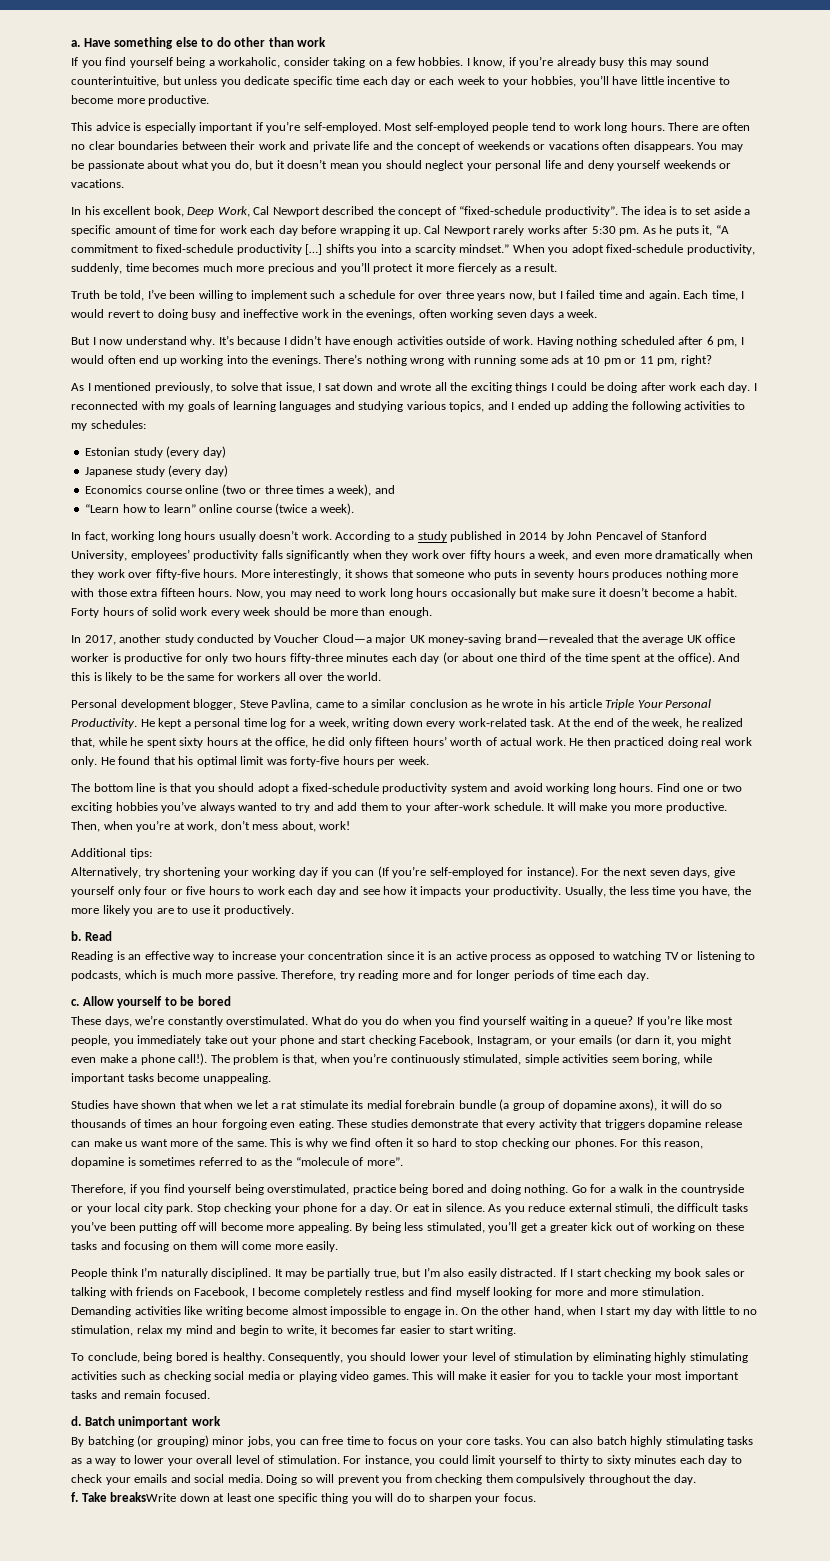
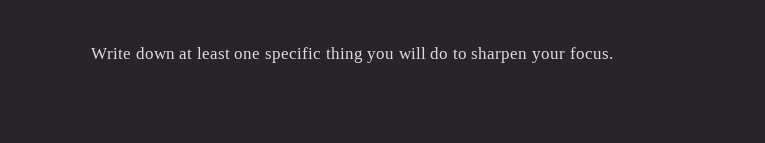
- a. Have something else to do other than work
- If you find yourself being a workaholic, consider taking on a few hobbies. I know, if you’re already busy this may sound counterintuitive, but unless you dedicate specific time each day or each week to your hobbies, you’ll have little incentive to become more productive.
- This advice is especially important if you’re self-employed. Most self-employed people tend to work long hours. There are often no clear boundaries between their work and private life and the concept of weekends or vacations often disappears. You may be passionate about what you do, but it doesn’t mean you should neglect your personal life and deny yourself weekends or vacations.
- In his excellent book, Deep Work, Cal Newport described the concept of “fixed-schedule productivity”. The idea is to set aside a specific amount of time for work each day before wrapping it up. Cal Newport rarely works after 5:30 pm. As he puts it, “A commitment to fixed-schedule productivity […] shifts you into a scarcity mindset.” When you adopt fixed-schedule productivity, suddenly, time becomes much more precious and you’ll protect it more fiercely as a result.
- Truth be told, I’ve been willing to implement such a schedule for over three years now, but I failed time and again. Each time, I would revert to doing busy and ineffective work in the evenings, often working seven days a week.
- But I now understand why. It’s because I didn’t have enough activities outside of work. Having nothing scheduled after 6 pm, I would often end up working into the evenings. There’s nothing wrong with running some ads at 10 pm or 11 pm, right?
- As I mentioned previously, to solve that issue, I sat down and wrote all the exciting things I could be doing after work each day. I reconnected with my goals of learning languages and studying various topics, and I ended up adding the following activities to my schedules:
- Estonian study (every day)
- Japanese study (every day)
- Economics course online (two or three times a week), and
- “Learn how to learn” online course (twice a week).
- In fact, working long hours usually doesn’t work. According to a study published in 2014 by John Pencavel of Stanford University, employees’ productivity falls significantly when they work over fifty hours a week, and even more dramatically when they work over fifty-five hours. More interestingly, it shows that someone who puts in seventy hours produces nothing more with those extra fifteen hours. Now, you may need to work long hours occasionally but make sure it doesn’t become a habit. Forty hours of solid work every week should be more than enough.
- In 2017, another study conducted by Voucher Cloud—a major UK money-saving brand—revealed that the average UK office worker is productive for only two hours fifty-three minutes each day (or about one third of the time spent at the office). And this is likely to be the same for workers all over the world.
- Personal development blogger, Steve Pavlina, came to a similar conclusion as he wrote in his article Triple Your Personal Productivity. He kept a personal time log for a week, writing down every work-related task. At the end of the week, he realized that, while he spent sixty hours at the office, he did only fifteen hours’ worth of actual work. He then practiced doing real work only. He found that his optimal limit was forty-five hours per week.
- The bottom line is that you should adopt a fixed-schedule productivity system and avoid working long hours. Find one or two exciting hobbies you’ve always wanted to try and add them to your after-work schedule. It will make you more productive. Then, when you’re at work, don’t mess about, work!
- Additional tips:
- Alternatively, try shortening your working day if you can (If you’re self-employed for instance). For the next seven days, give yourself only four or five hours to work each day and see how it impacts your productivity. Usually, the less time you have, the more likely you are to use it productively.
- b. Read
- Reading is an effective way to increase your concentration since it is an active process as opposed to watching TV or listening to podcasts, which is much more passive. Therefore, try reading more and for longer periods of time each day.
- c. Allow yourself to be bored
- These days, we’re constantly overstimulated. What do you do when you find yourself waiting in a queue? If you’re like most people, you immediately take out your phone and start checking Facebook, Instagram, or your emails (or darn it, you might even make a phone call!). The problem is that, when you’re continuously stimulated, simple activities seem boring, while important tasks become unappealing.
- Studies have shown that when we let a rat stimulate its medial forebrain bundle (a group of dopamine axons), it will do so thousands of times an hour forgoing even eating. These studies demonstrate that every activity that triggers dopamine release can make us want more of the same. This is why we find often it so hard to stop checking our phones. For this reason, dopamine is sometimes referred to as the “molecule of more”.
- Therefore, if you find yourself being overstimulated, practice being bored and doing nothing. Go for a walk in the countryside or your local city park. Stop checking your phone for a day. Or eat in silence. As you reduce external stimuli, the difficult tasks you’ve been putting off will become more appealing. By being less stimulated, you’ll get a greater kick out of working on these tasks and focusing on them will come more easily.
- People think I’m naturally disciplined. It may be partially true, but I’m also easily distracted. If I start checking my book sales or talking with friends on Facebook, I become completely restless and find myself looking for more and more stimulation. Demanding activities like writing become almost impossible to engage in. On the other hand, when I start my day with little to no stimulation, relax my mind and begin to write, it becomes far easier to start writing.
- To conclude, being bored is healthy. Consequently, you should lower your level of stimulation by eliminating highly stimulating activities such as checking social media or playing video games. This will make it easier for you to tackle your most important tasks and remain focused.
- d. Batch unimportant work
- By batching (or grouping) minor jobs, you can free time to focus on your core tasks. You can also batch highly stimulating tasks as a way to lower your overall level of stimulation. For instance, you could limit yourself to thirty to sixty minutes each day to check your emails and social media. Doing so will prevent you from checking them compulsively throughout the day.
- f. Take breaksWrite down at least one specific thing you will do to sharpen your focus.
+ Write down at least one specific thing you will do to sharpen your focus.

